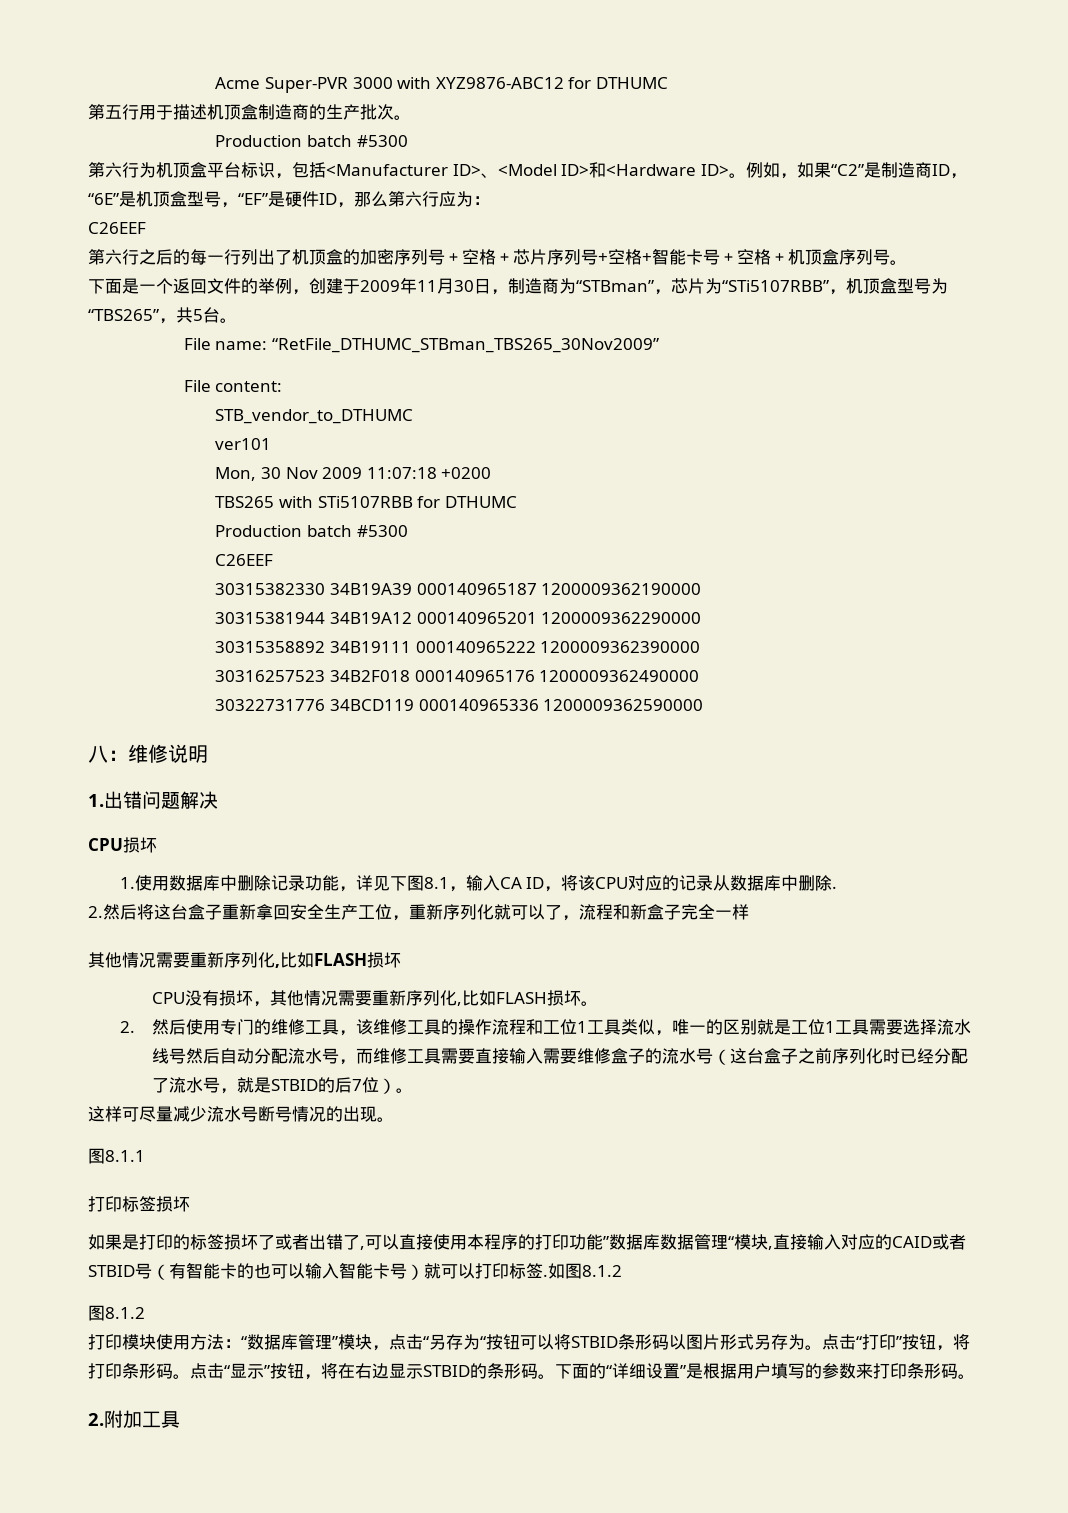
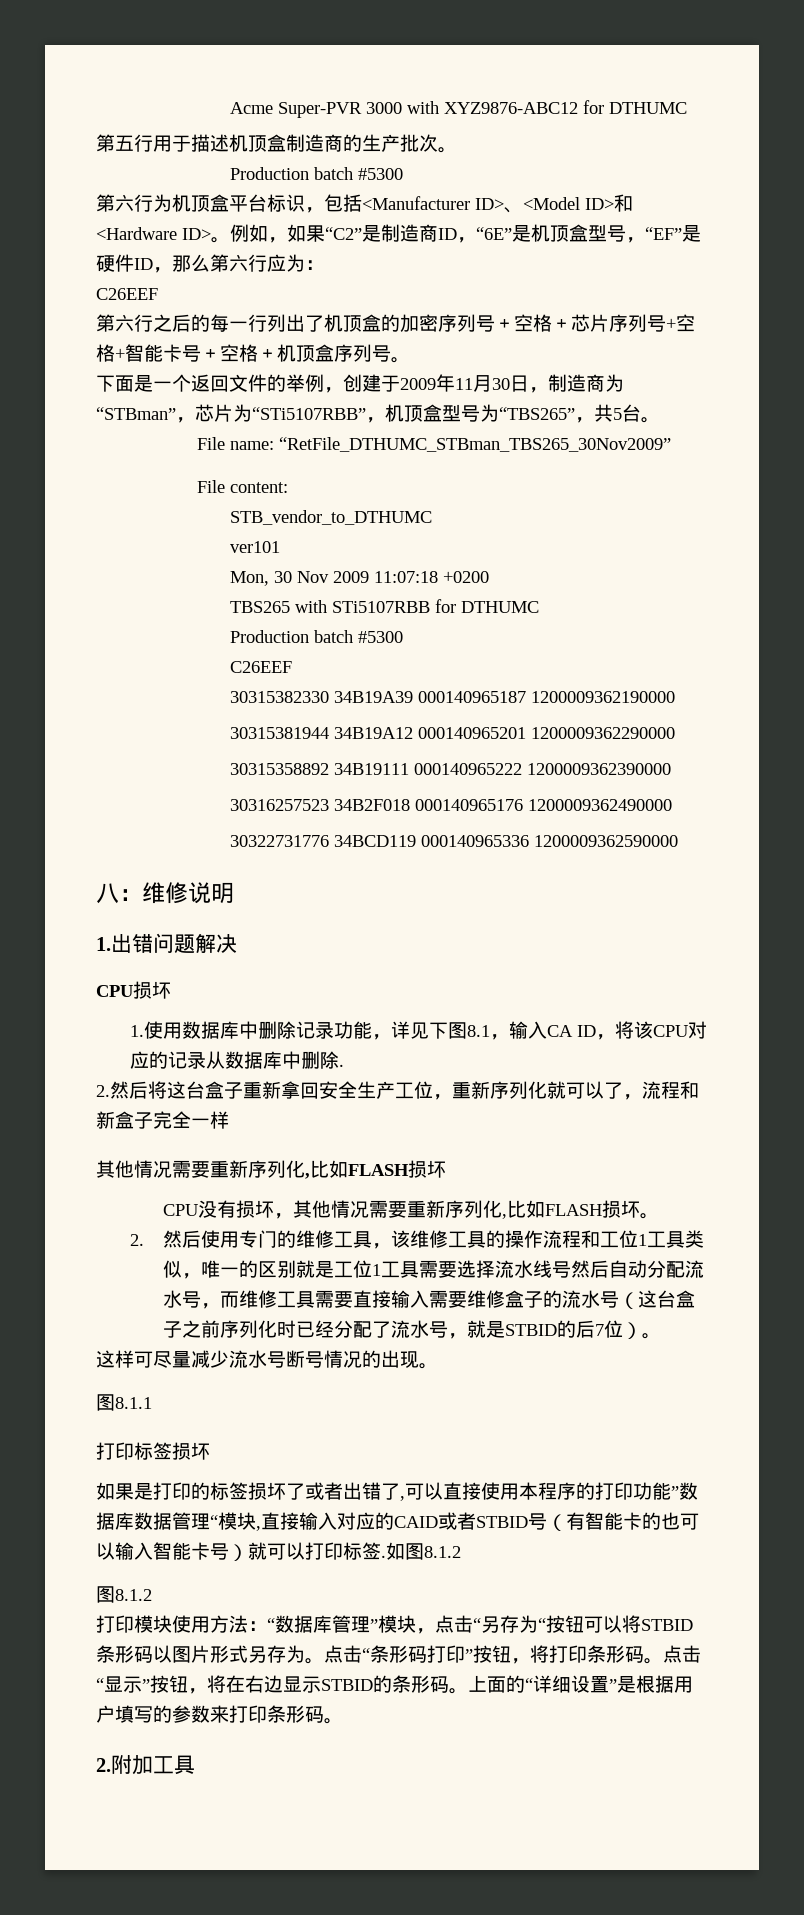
- 点击“打印”按钮，将打印条形码。
+ 点击“条形码打印”按钮，将打印条形码。
- 下面的“详细设置”是根据用户填写的参数来打印条形码。
+ 上面的“详细设置”是根据用户填写的参数来打印条形码。

